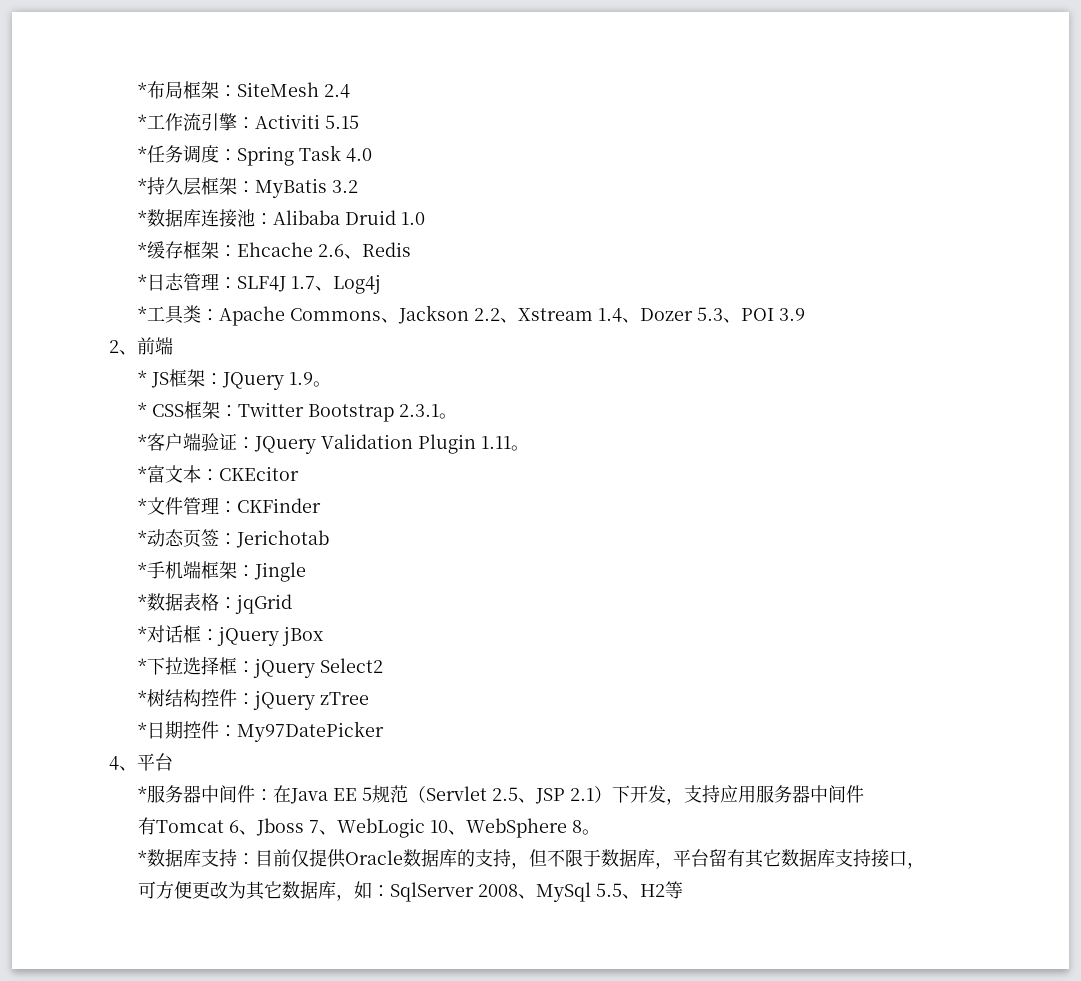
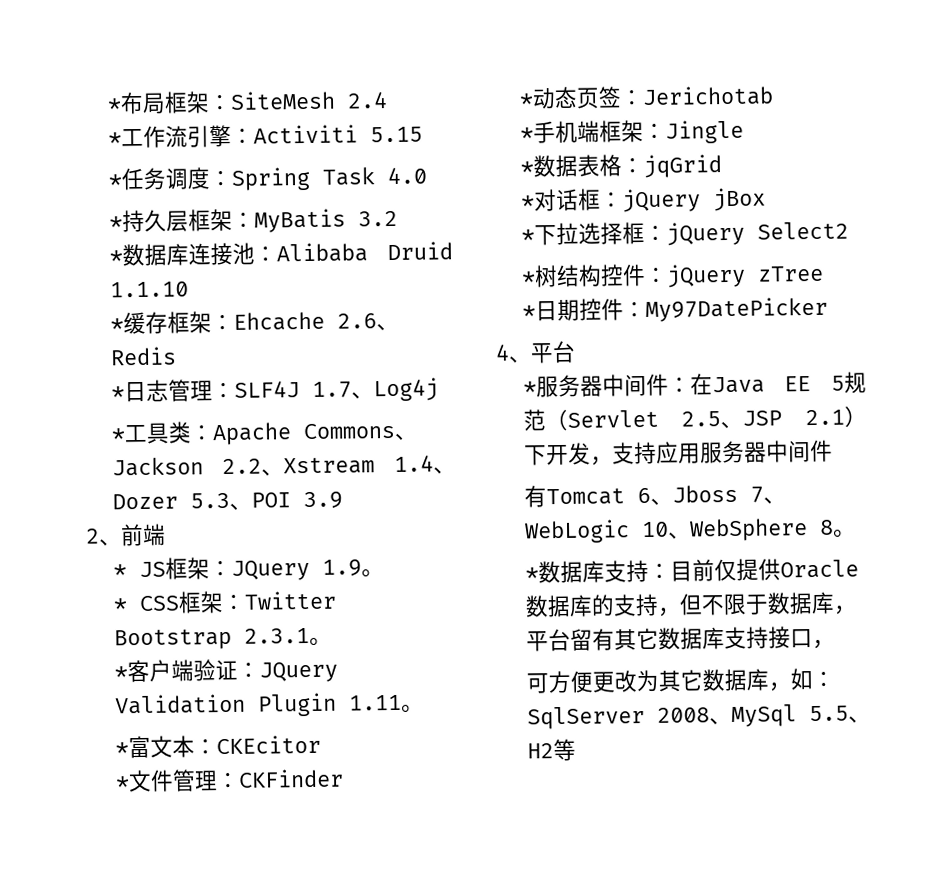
- *数据库连接池：Alibaba Druid 1.0
+ *数据库连接池：Alibaba Druid 1.1.10

